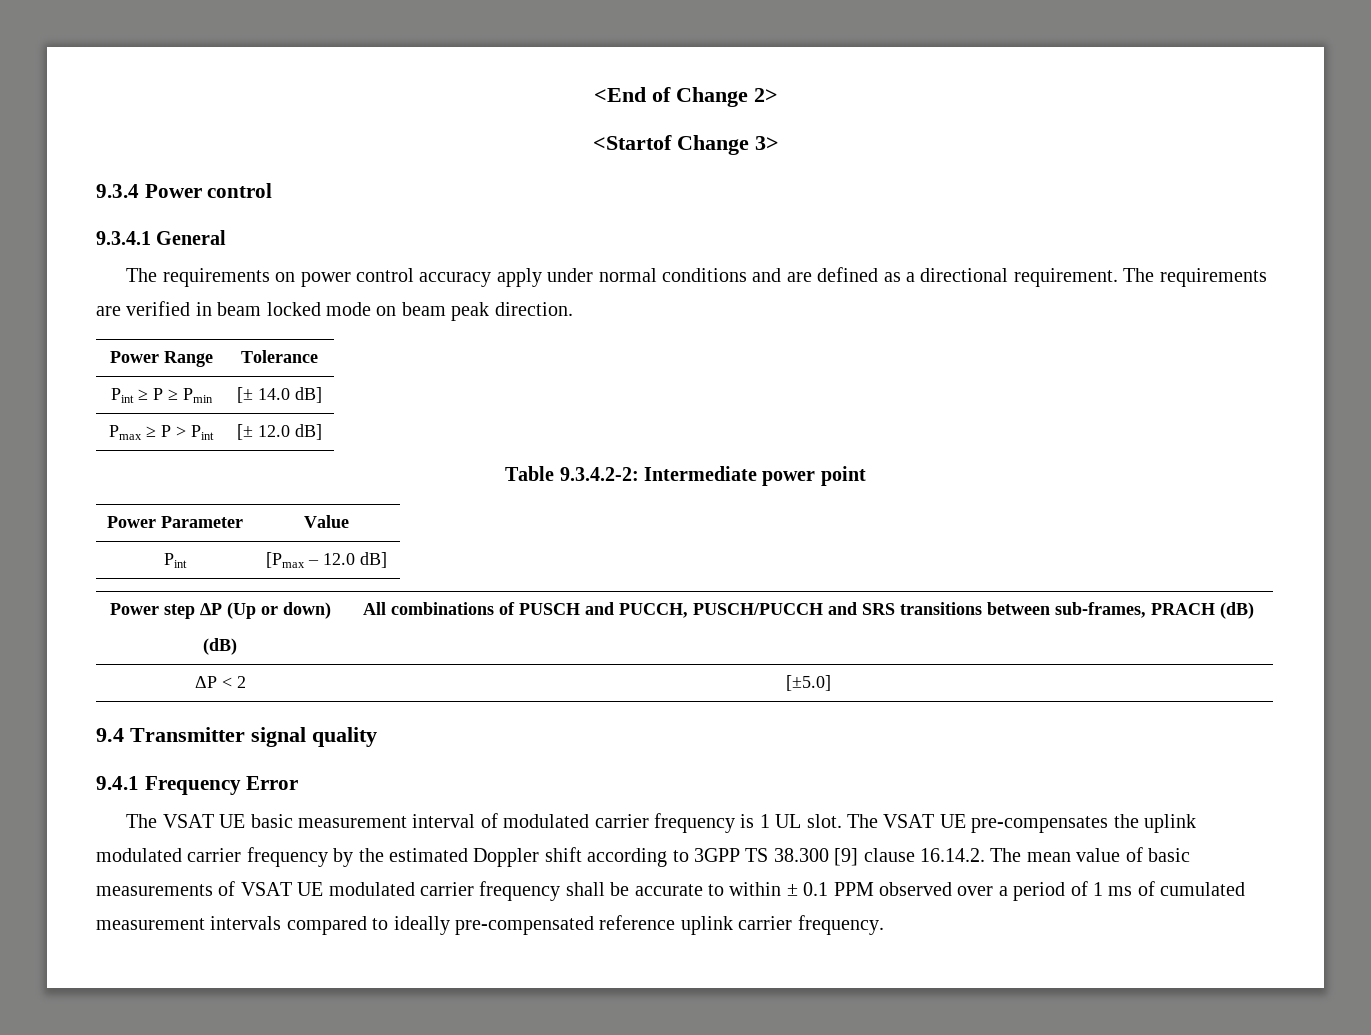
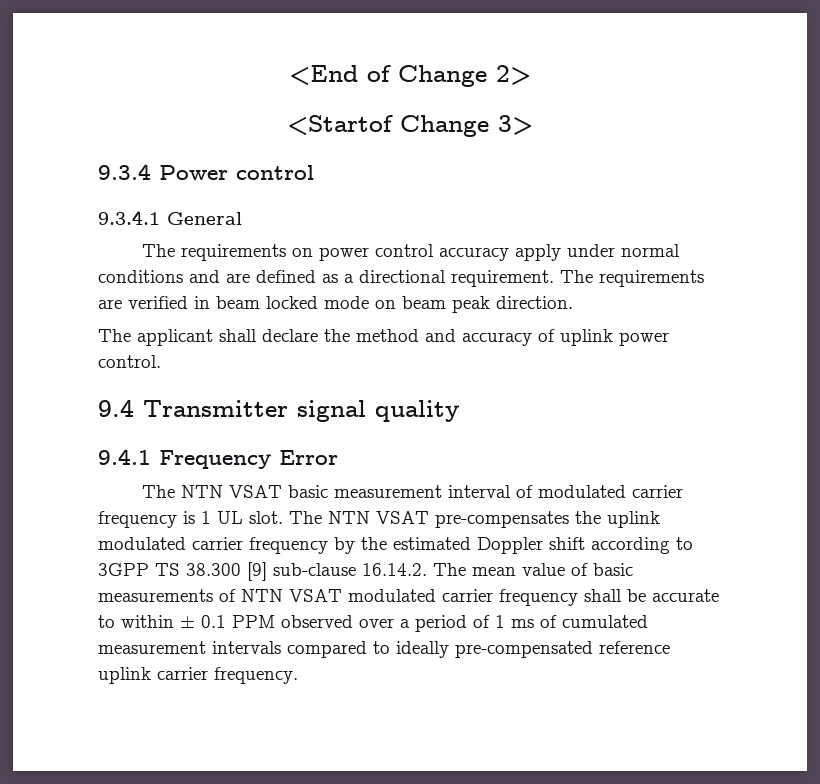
- Power Range | Tolerance
- Pint ≥ P ≥ Pmin | [± 14.0 dB]
- Pmax ≥ P > Pint | [± 12.0 dB]
- Table 9.3.4.2-2: Intermediate power point
- Power Parameter | Value
- Pint | [Pmax – 12.0 dB]
- Power step ∆P (Up or down)
- (dB) | All combinations of PUSCH and PUCCH, PUSCH/PUCCH and SRS transitions between sub-frames, PRACH (dB)
- ΔP < 2 | [±5.0]
+ The applicant shall declare the method and accuracy of uplink power control.
- The VSAT UE basic measurement interval of modulated carrier frequency is 1 UL slot.
+ The NTN VSAT basic measurement interval of modulated carrier frequency is 1 UL slot.
- The VSAT UE pre-compensates the uplink modulated carrier frequency by the estimated Doppler shift according to 3GPP TS 38.300 [9] clause 16.14.2. The mean value of basic measurements of VSAT UE modulated carrier frequency shall be accurate to within ± 0.1 PPM observed over a period of 1 ms of cumulated measurement intervals compared to ideally pre-compensated reference uplink carrier frequency.
+ The NTN VSAT pre-compensates the uplink modulated carrier frequency by the estimated Doppler shift according to 3GPP TS 38.300 [9] sub-clause 16.14.2. The mean value of basic measurements of NTN VSAT modulated carrier frequency shall be accurate to within ± 0.1 PPM observed over a period of 1 ms of cumulated measurement intervals compared to ideally pre-compensated reference uplink carrier frequency.

